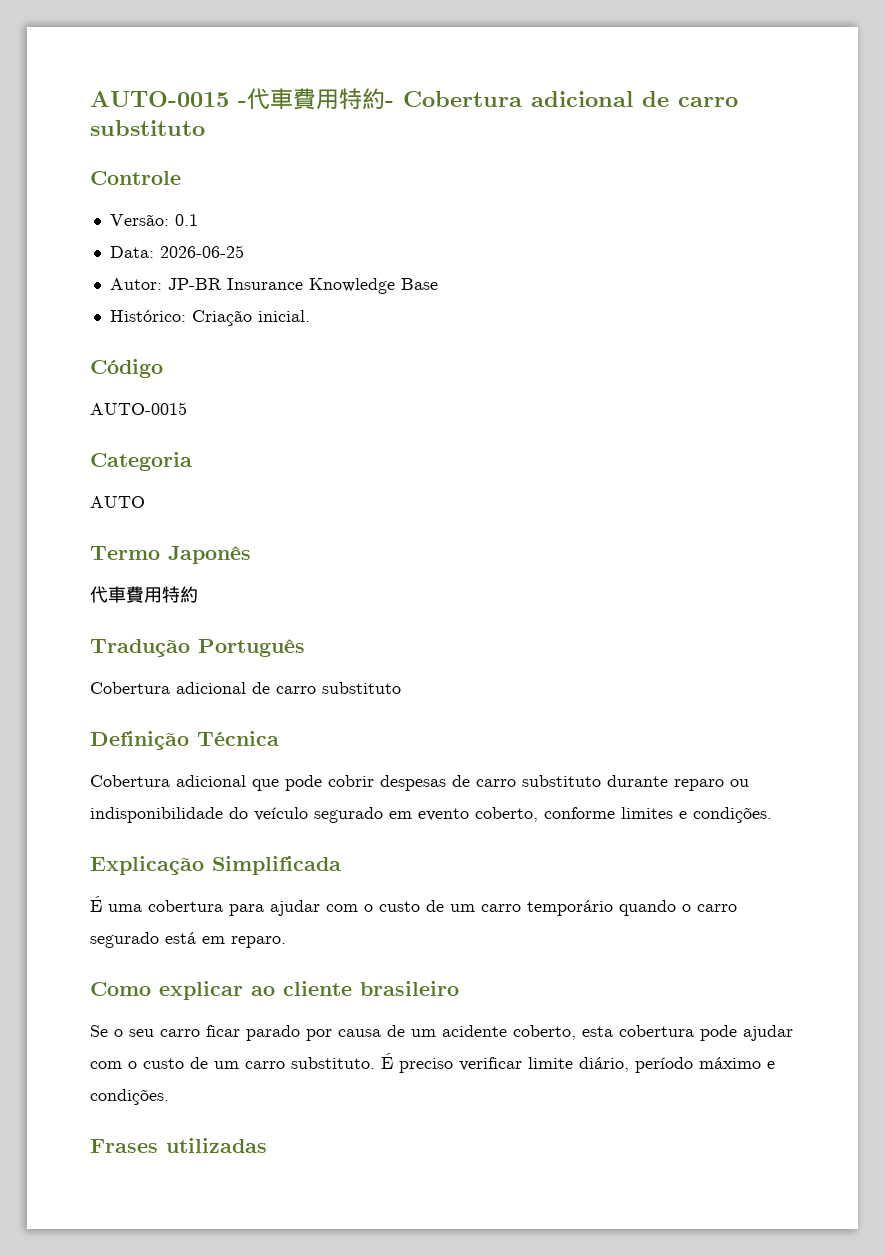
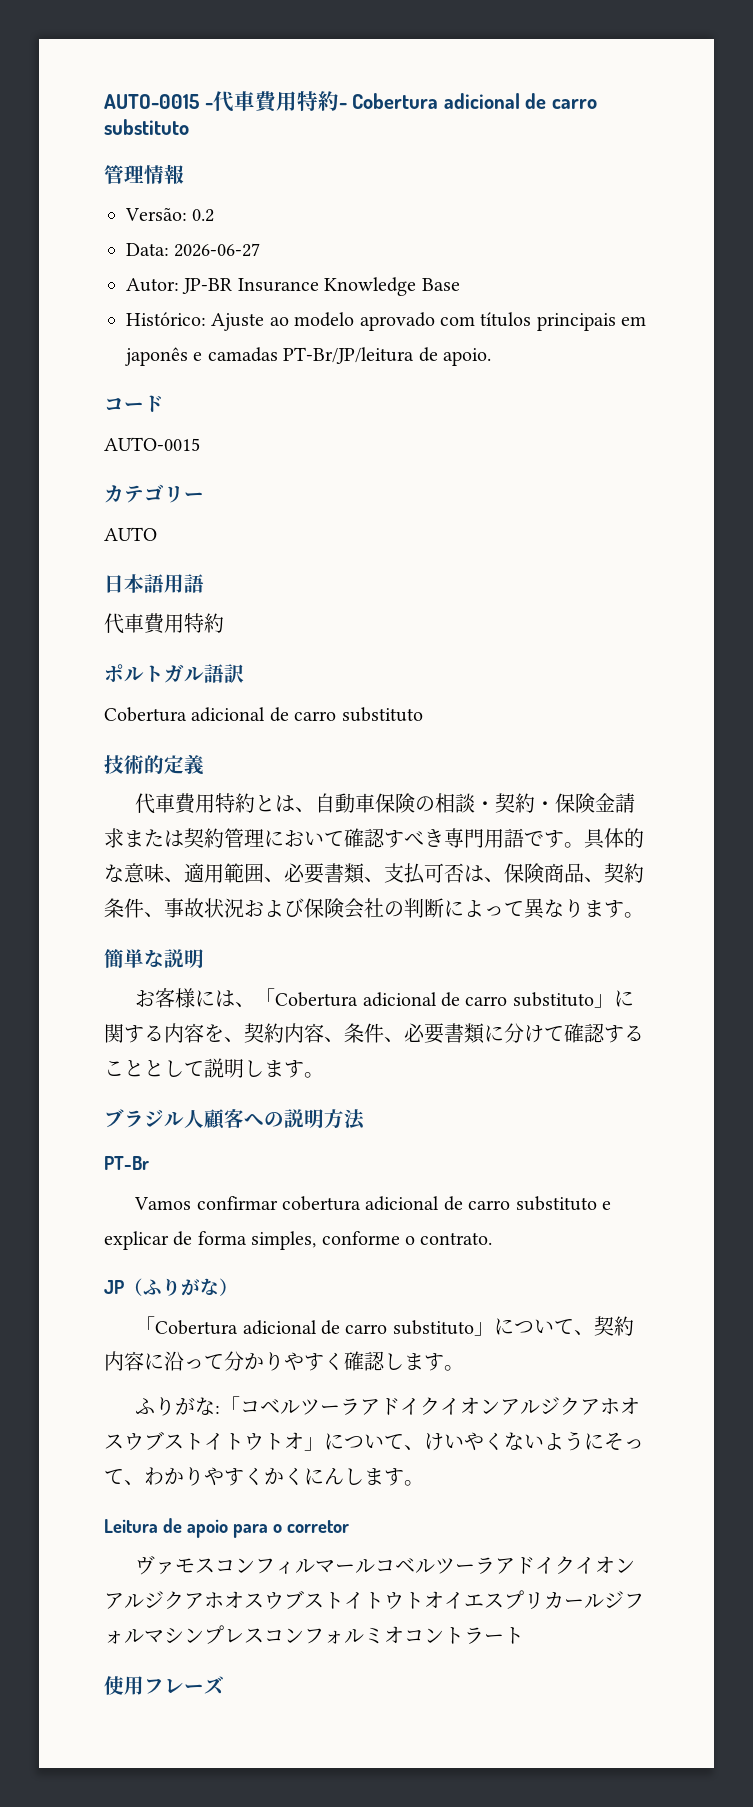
- Controle
+ 管理情報
- Versão: 0.1
+ Versão: 0.2
- Data: 2026-06-25
+ Data: 2026-06-27
- Histórico: Criação inicial.
- Código
+ Histórico: Ajuste ao modelo aprovado com títulos principais em japonês e camadas PT-Br/JP/leitura de apoio.
+ コード
- Categoria
+ カテゴリー
- Termo Japonês
+ 日本語用語
- Tradução Português
+ ポルトガル語訳
  Cobertura adicional de carro substituto
- Definição Técnica
- Cobertura adicional que pode cobrir despesas de carro substituto durante reparo ou indisponibilidade do veículo segurado em evento coberto, conforme limites e condições.
- Explicação Simplificada
- É uma cobertura para ajudar com o custo de um carro temporário quando o carro segurado está em reparo.
- Como explicar ao cliente brasileiro
- Se o seu carro ficar parado por causa de um acidente coberto, esta cobertura pode ajudar com o custo de um carro substituto. É preciso verificar limite diário, período máximo e condições.
- Frases utilizadas
+ 技術的定義
+ 代車費用特約とは、自動車保険の相談・契約・保険金請求または契約管理において確認すべき専門用語です。具体的な意味、適用範囲、必要書類、支払可否は、保険商品、契約条件、事故状況および保険会社の判断によって異なります。
+ 簡単な説明
+ お客様には、「Cobertura adicional de carro substituto」に関する内容を、契約内容、条件、必要書類に分けて確認することとして説明します。
+ ブラジル人顧客への説明方法
+ PT-Br
+ Vamos confirmar cobertura adicional de carro substituto e explicar de forma simples, conforme o contrato.
+ JP（ふりがな）
+ 「Cobertura adicional de carro substituto」について、契約内容に沿って分かりやすく確認します。
+ ふりがな:「コベルツーラアドイクイオンアルジクアホオスウブストイトウトオ」について、けいやくないようにそって、わかりやすくかくにんします。
+ Leitura de apoio para o corretor
+ ヴァモスコンフィルマールコベルツーラアドイクイオンアルジクアホオスウブストイトウトオイエスプリカールジフォルマシンプレスコンフォルミオコントラート
+ 使用フレーズ

